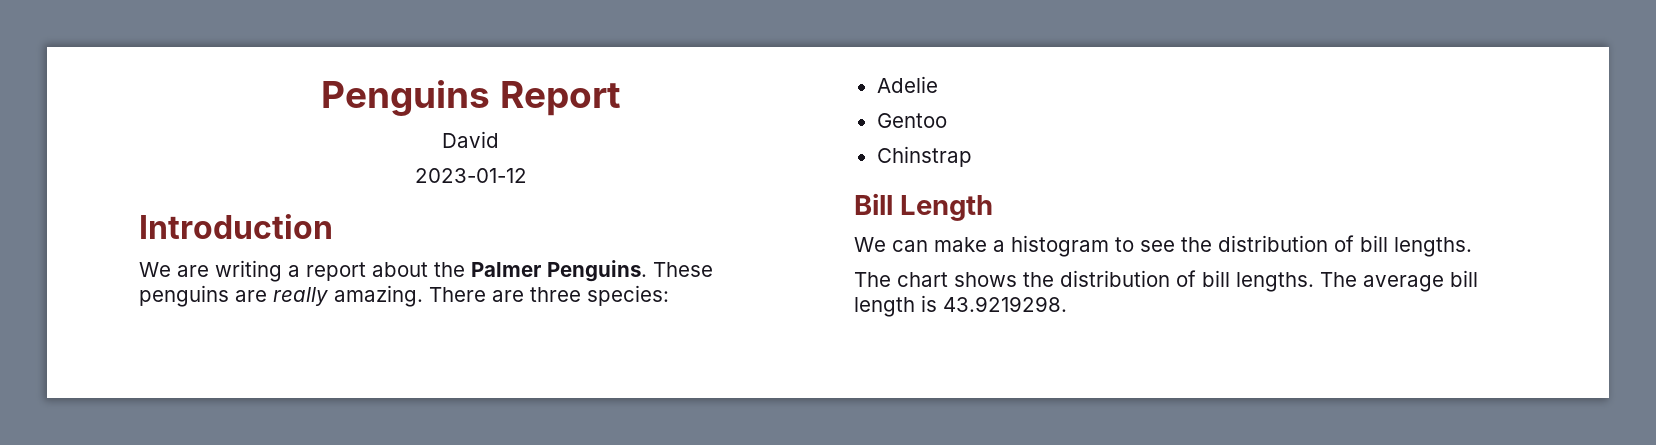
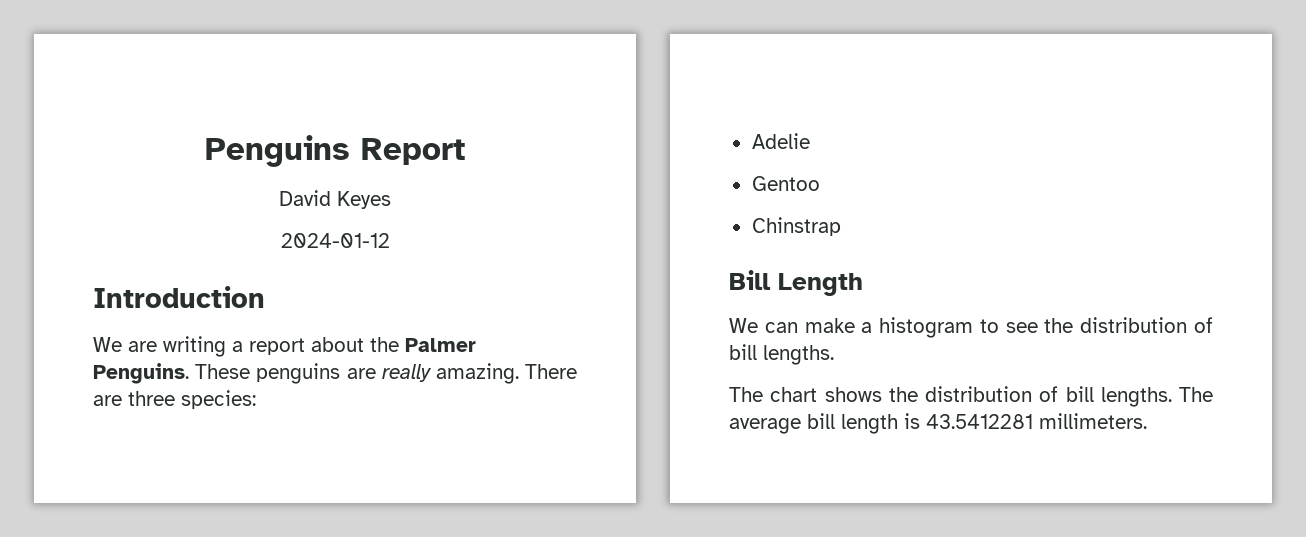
- David
- 2023-01-12
+ David Keyes
+ 2024-01-12
- The average bill length is 43.9219298.
+ The average bill length is 43.5412281 millimeters.

